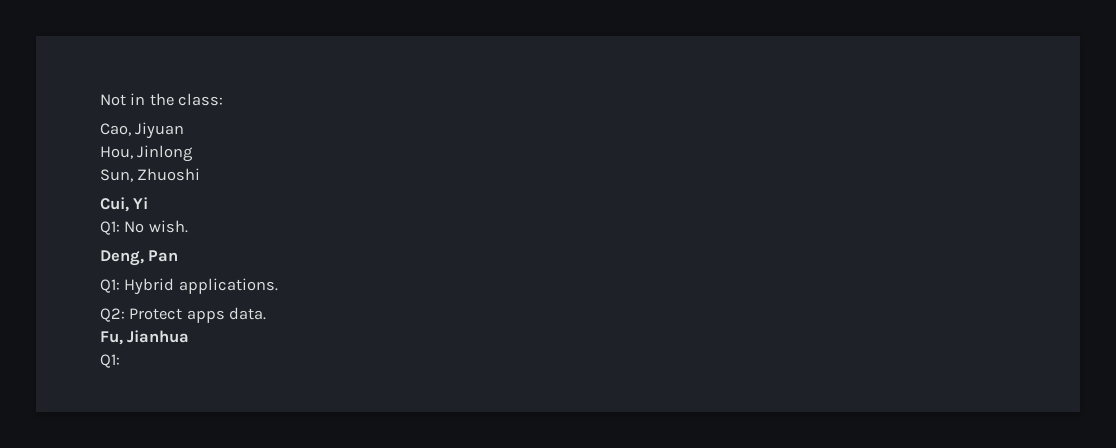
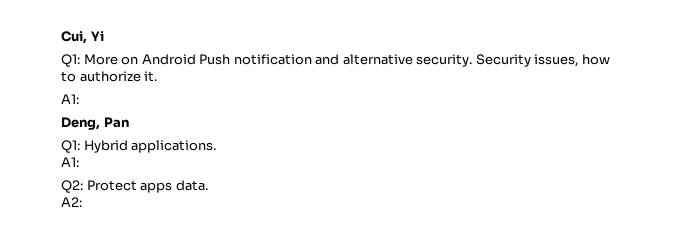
- Not in the class:
- Cao, Jiyuan
- Hou, Jinlong
- Sun, Zhuoshi
  Cui, Yi
- Q1: No wish.
+ Q1: More on Android Push notification and alternative security. Security issues, how to authorize it.
+ A1:
  Q1: Hybrid applications.
+ A1:
- Fu, Jianhua
- Q1:
+ A2:

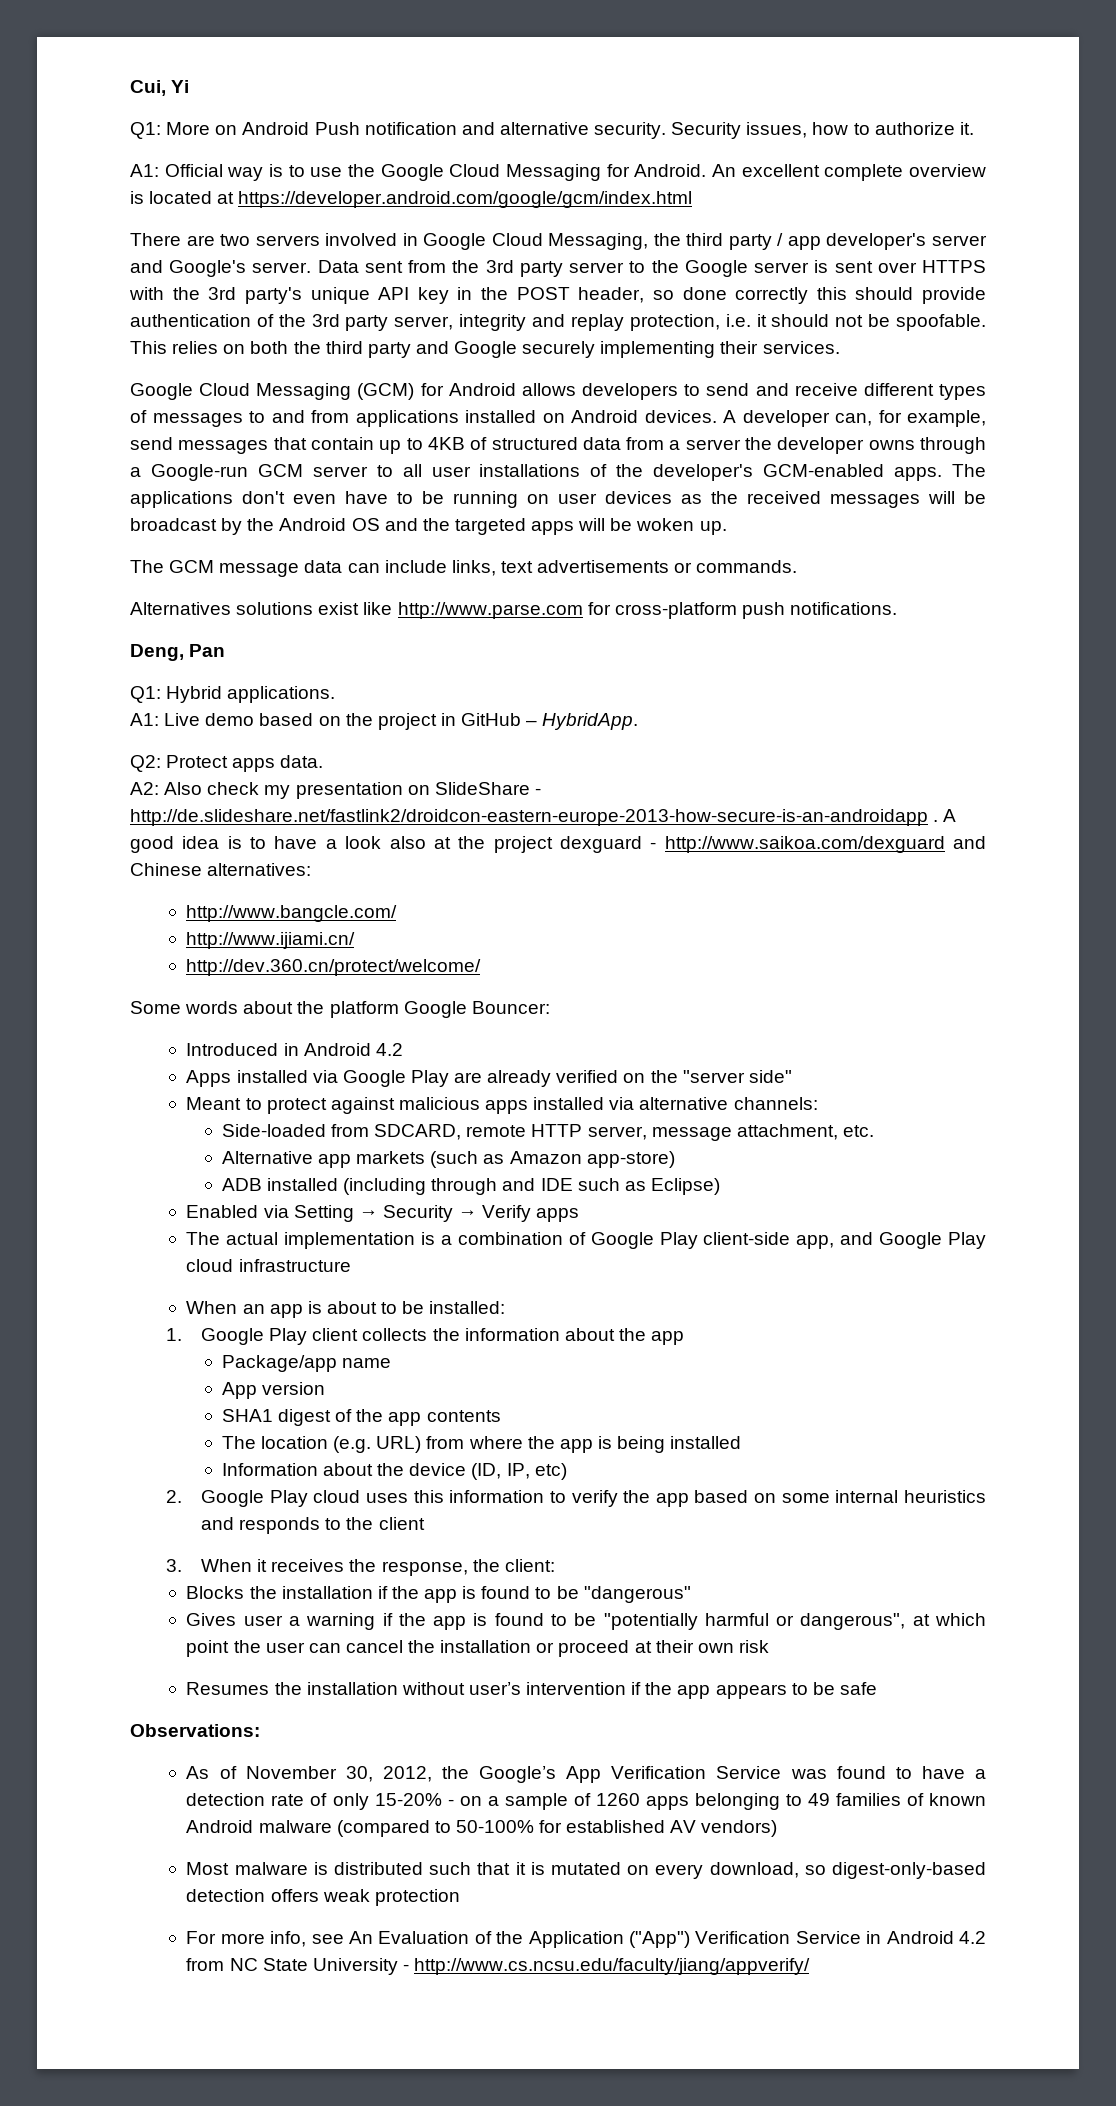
  Security issues, how to authorize it.
- A1:
+ A1: Official way is to use the Google Cloud Messaging for Android. An excellent complete overview is located at https://developer.android.com/google/gcm/index.html
+ There are two servers involved in Google Cloud Messaging, the third party / app developer's server and Google's server. Data sent from the 3rd party server to the Google server is sent over HTTPS with the 3rd party's unique API key in the POST header, so done correctly this should provide authentication of the 3rd party server, integrity and replay protection, i.e. it should not be spoofable. This relies on both the third party and Google securely implementing their services.
+ Google Cloud Messaging (GCM) for Android allows developers to send and receive different types of messages to and from applications installed on Android devices. A developer can, for example, send messages that contain up to 4KB of structured data from a server the developer owns through a Google-run GCM server to all user installations of the developer's GCM-enabled apps. The applications don't even have to be running on user devices as the received messages will be broadcast by the Android OS and the targeted apps will be woken up.
+ The GCM message data can include links, text advertisements or commands.
+ Alternatives solutions exist like http://www.parse.com for cross-platform push notifications.
  Q1: Hybrid applications.
- A1:
+ A1: Live demo based on the project in GitHub – HybridApp.
- A2:
+ A2: Also check my presentation on SlideShare - http://de.slideshare.net/fastlink2/droidcon-eastern-europe-2013-how-secure-is-an-androidapp . A good idea is to have a look also at the project dexguard - http://www.saikoa.com/dexguard and Chinese alternatives:
+ http://www.bangcle.com/
+ http://www.ijiami.cn/
+ http://dev.360.cn/protect/welcome/
+ Some words about the platform Google Bouncer:
+ Introduced in Android 4.2
+ Apps installed via Google Play are already verified on the "server side"
+ Meant to protect against malicious apps installed via alternative channels:
+ Side-loaded from SDCARD, remote HTTP server, message attachment, etc.
+ Alternative app markets (such as Amazon app-store)
+ ADB installed (including through and IDE such as Eclipse)
+ Enabled via Setting → Security → Verify apps
+ The actual implementation is a combination of Google Play client-side app, and Google Play cloud infrastructure
+ When an app is about to be installed:
+ 1. Google Play client collects the information about the app
+ Package/app name
+ App version
+ SHA1 digest of the app contents
+ The location (e.g. URL) from where the app is being installed
+ Information about the device (ID, IP, etc)
+ 2. Google Play cloud uses this information to verify the app based on some internal heuristics and responds to the client
+ 3. When it receives the response, the client:
+ Blocks the installation if the app is found to be "dangerous"
+ Gives user a warning if the app is found to be "potentially harmful or dangerous", at which point the user can cancel the installation or proceed at their own risk
+ Resumes the installation without user’s intervention if the app appears to be safe
+ Observations:
+ As of November 30, 2012, the Google’s App Verification Service was found to have a detection rate of only 15-20% - on a sample of 1260 apps belonging to 49 families of known Android malware (compared to 50-100% for established AV vendors)
+ Most malware is distributed such that it is mutated on every download, so digest-only-based detection offers weak protection
+ For more info, see An Evaluation of the Application ("App") Verification Service in Android 4.2 from NC State University - http://www.cs.ncsu.edu/faculty/jiang/appverify/

